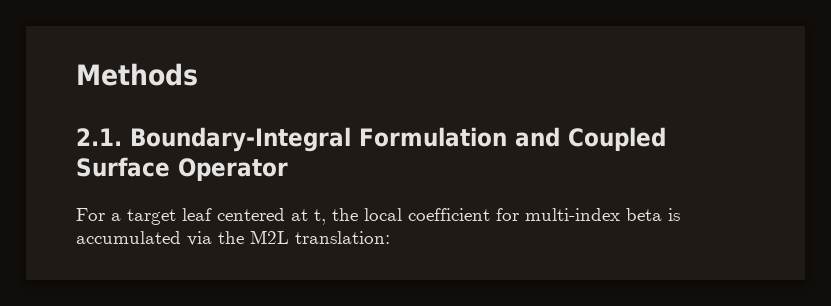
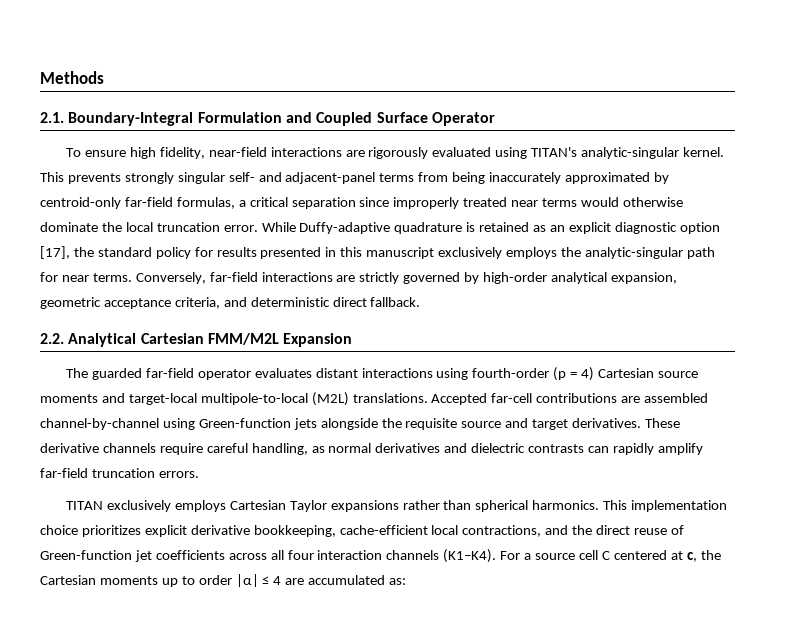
- For a target leaf centered at t, the local coefficient for multi-index beta is accumulated via the M2L translation:
+ To ensure high fidelity, near-field interactions are rigorously evaluated using TITAN's analytic-singular kernel. This prevents strongly singular self- and adjacent-panel terms from being inaccurately approximated by centroid-only far-field formulas, a critical separation since improperly treated near terms would otherwise dominate the local truncation error. While Duffy-adaptive quadrature is retained as an explicit diagnostic option [17], the standard policy for results presented in this manuscript exclusively employs the analytic-singular path for near terms. Conversely, far-field interactions are strictly governed by high-order analytical expansion, geometric acceptance criteria, and deterministic direct fallback.
+ 2.2. Analytical Cartesian FMM/M2L Expansion
+ The guarded far-field operator evaluates distant interactions using fourth-order (p = 4) Cartesian source moments and target-local multipole-to-local (M2L) translations. Accepted far-cell contributions are assembled channel-by-channel using Green-function jets alongside the requisite source and target derivatives. These derivative channels require careful handling, as normal derivatives and dielectric contrasts can rapidly amplify far-field truncation errors.
+ TITAN exclusively employs Cartesian Taylor expansions rather than spherical harmonics. This implementation choice prioritizes explicit derivative bookkeeping, cache-efficient local contractions, and the direct reuse of Green-function jet coefficients across all four interaction channels (K1–K4). For a source cell C centered at c, the Cartesian moments up to order |α| ≤ 4 are accumulated as:

